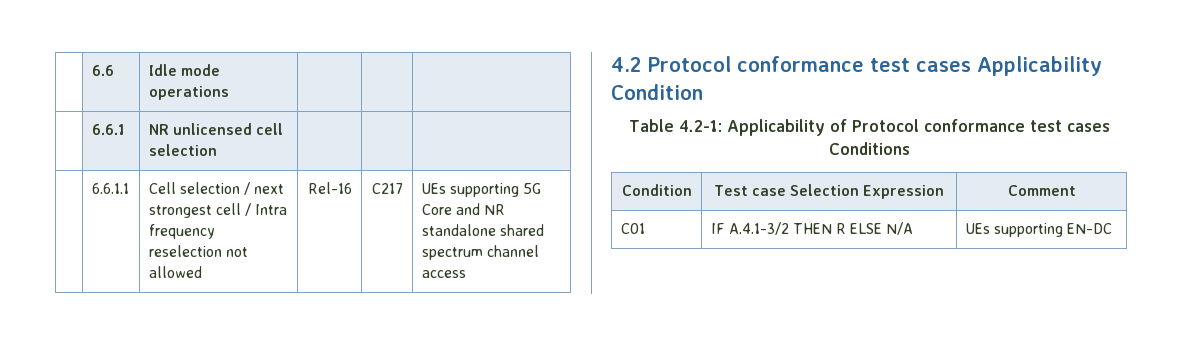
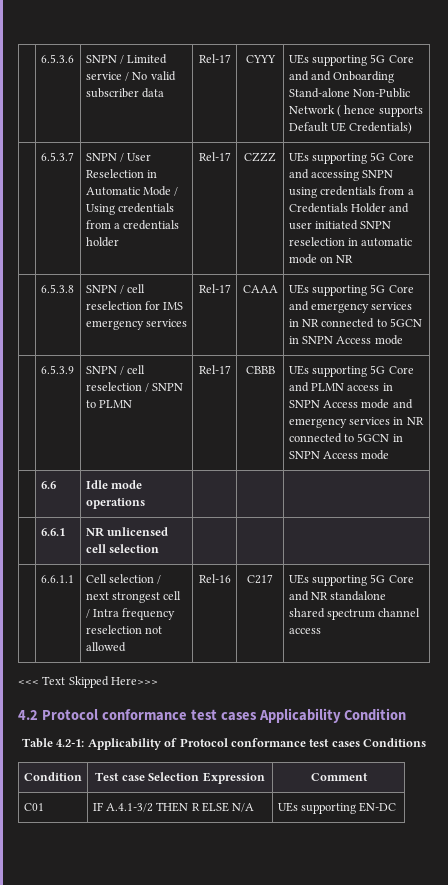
+ | 6.5.3.6 | SNPN / Limited service / No valid subscriber data | Rel-17 | CYYY | UEs supporting 5G Core and and Onboarding Stand-alone Non-Public Network ( hence supports Default UE Credentials)
+ | 6.5.3.7 | SNPN / User Reselection in Automatic Mode / Using credentials from a credentials holder | Rel-17 | CZZZ | UEs supporting 5G Core and accessing SNPN using credentials from a Credentials Holder and user initiated SNPN reselection in automatic mode on NR
+ | 6.5.3.8 | SNPN / cell reselection for IMS emergency services | Rel-17 | CAAA | UEs supporting 5G Core and emergency services in NR connected to 5GCN in SNPN Access mode
+ | 6.5.3.9 | SNPN / cell reselection / SNPN to PLMN | Rel-17 | CBBB | UEs supporting 5G Core and PLMN access in SNPN Access mode and emergency services in NR connected to 5GCN in SNPN Access mode
+ <<< Text Skipped Here>>>

